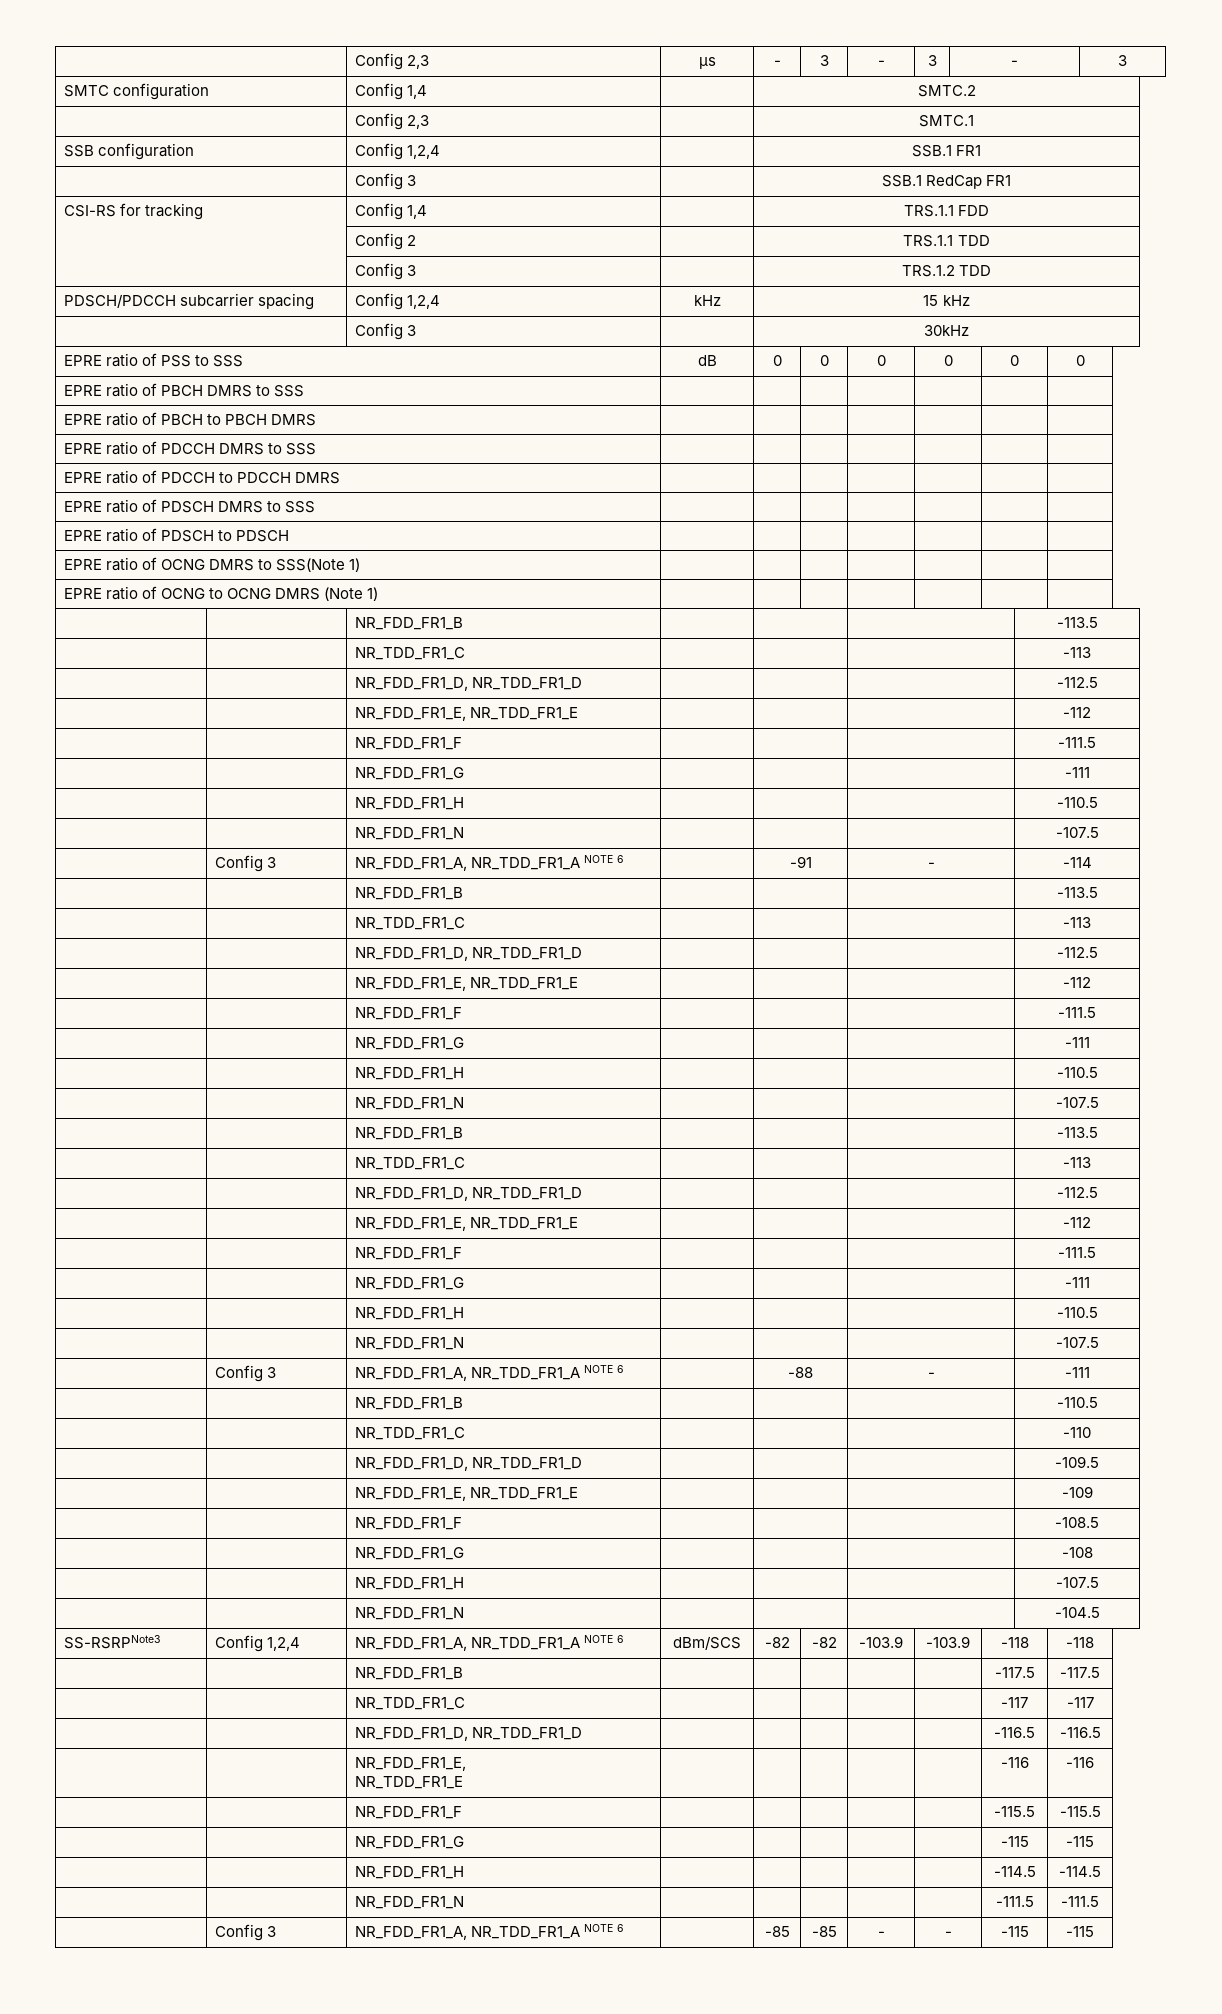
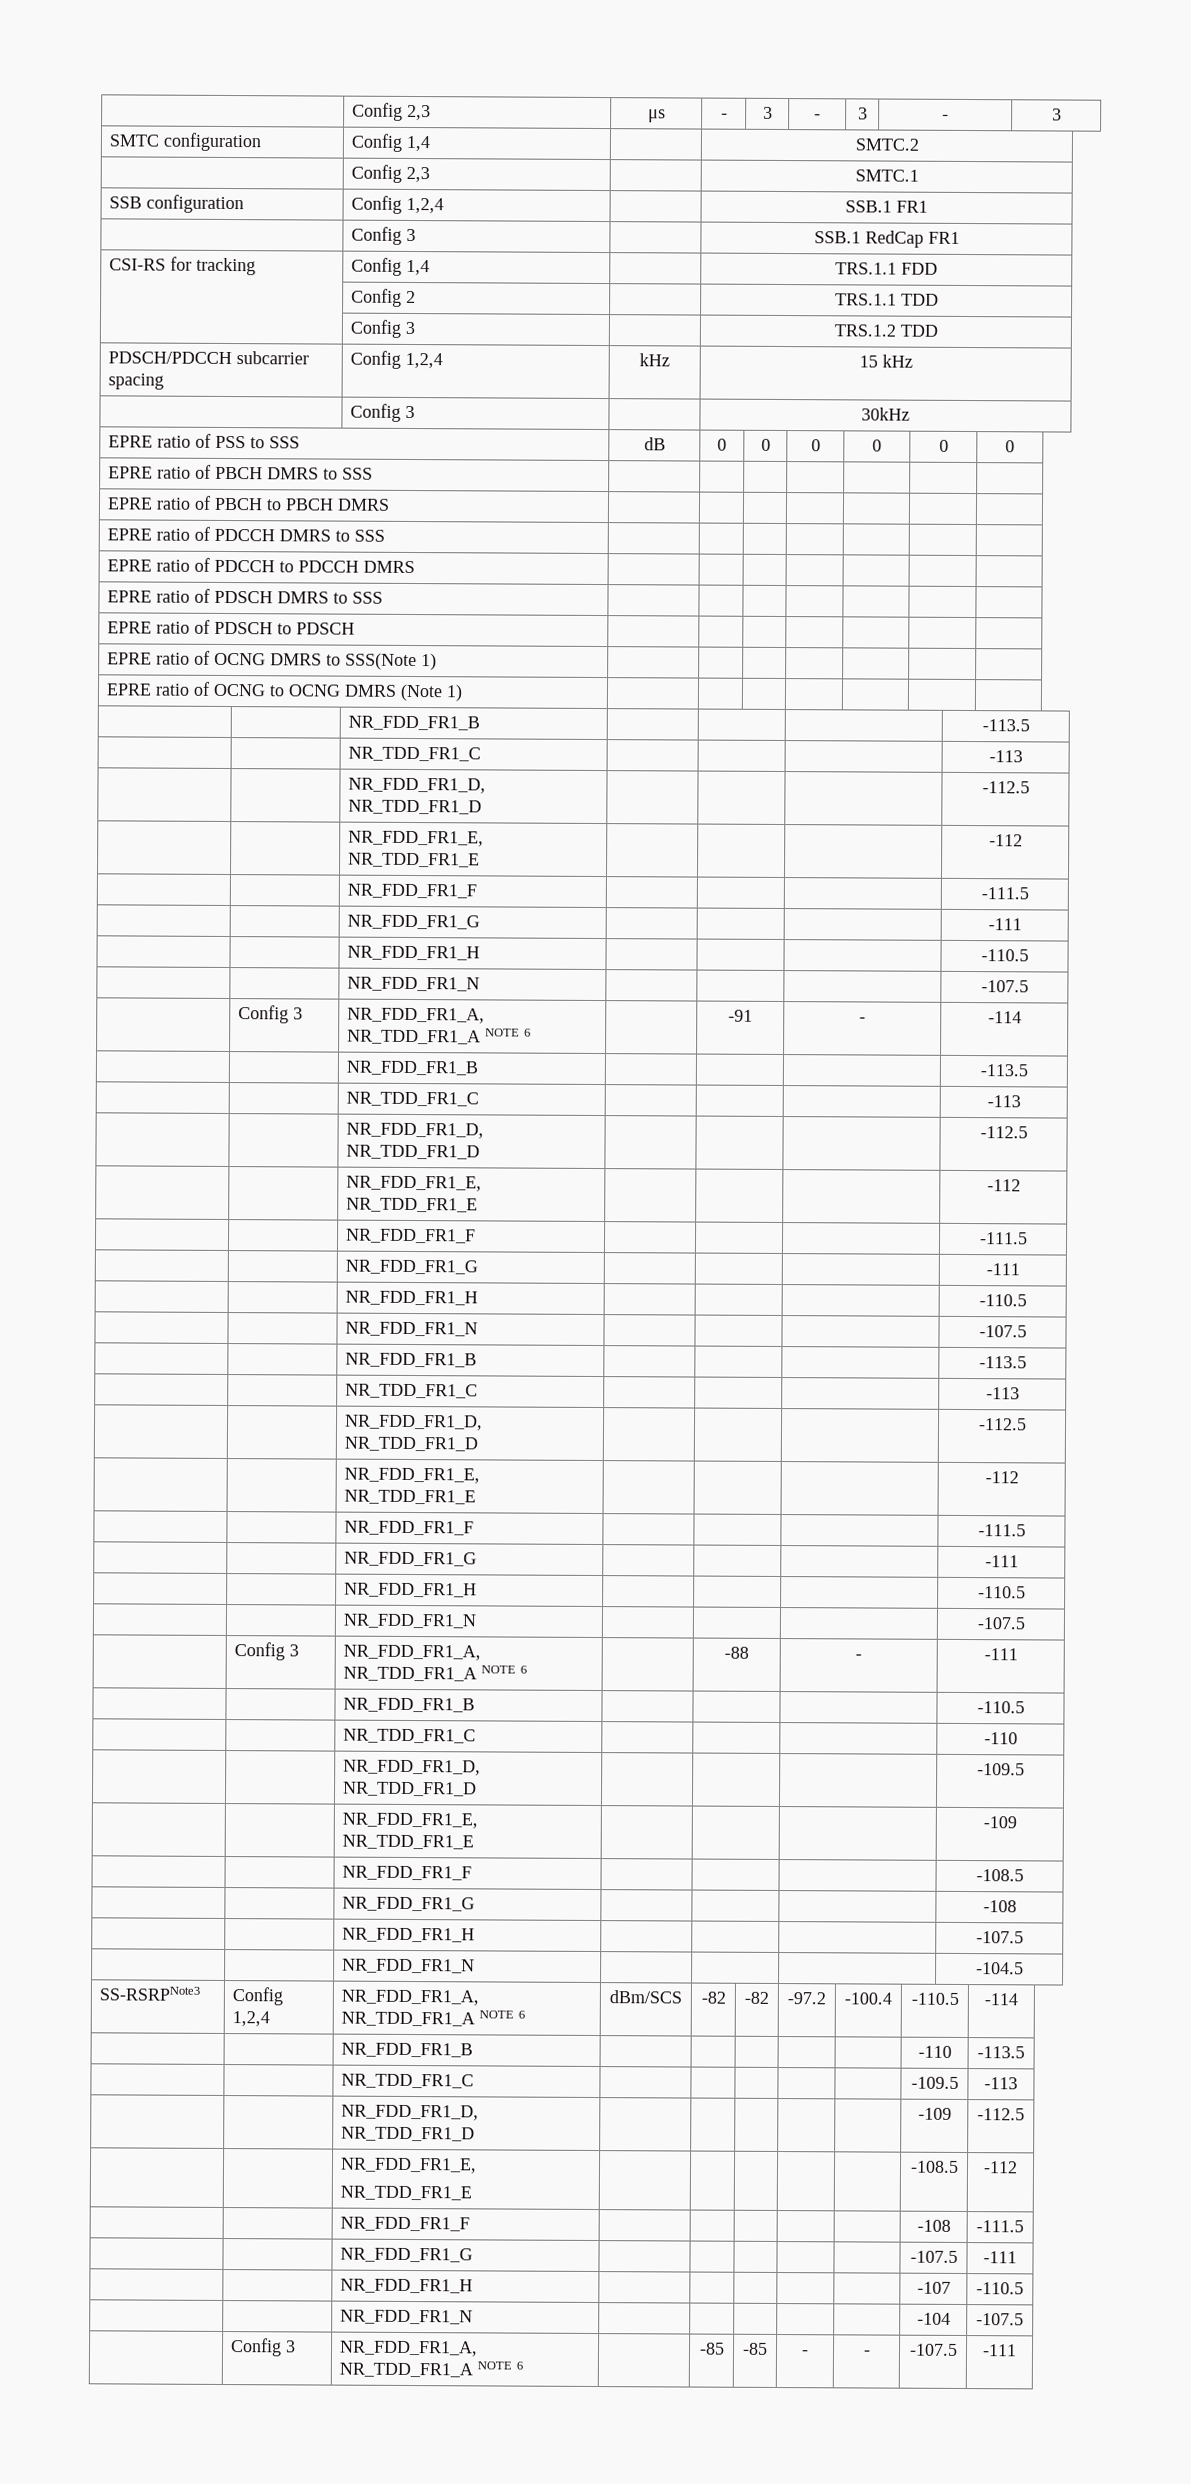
- SS-RSRPNote3 | Config 1,2,4 | NR_FDD_FR1_A, NR_TDD_FR1_A NOTE 6 | dBm/SCS | -82 | -82 | -103.9 | -103.9 | -118 | -118
+ SS-RSRPNote3 | Config 1,2,4 | NR_FDD_FR1_A, NR_TDD_FR1_A NOTE 6 | dBm/SCS | -82 | -82 | -97.2 | -100.4 | -110.5 | -114
- | | NR_FDD_FR1_B | | | | | | -117.5 | -117.5
+ | | NR_FDD_FR1_B | | | | | | -110 | -113.5
- | | NR_TDD_FR1_C | | | | | | -117 | -117
+ | | NR_TDD_FR1_C | | | | | | -109.5 | -113
- | | NR_FDD_FR1_D, NR_TDD_FR1_D | | | | | | -116.5 | -116.5
+ | | NR_FDD_FR1_D, NR_TDD_FR1_D | | | | | | -109 | -112.5
  | | NR_FDD_FR1_E,
- NR_TDD_FR1_E | | | | | | -116 | -116
+ NR_TDD_FR1_E | | | | | | -108.5 | -112
- | | NR_FDD_FR1_F | | | | | | -115.5 | -115.5
+ | | NR_FDD_FR1_F | | | | | | -108 | -111.5
- | | NR_FDD_FR1_G | | | | | | -115 | -115
+ | | NR_FDD_FR1_G | | | | | | -107.5 | -111
- | | NR_FDD_FR1_H | | | | | | -114.5 | -114.5
+ | | NR_FDD_FR1_H | | | | | | -107 | -110.5
- | | NR_FDD_FR1_N | | | | | | -111.5 | -111.5
+ | | NR_FDD_FR1_N | | | | | | -104 | -107.5
- | Config 3 | NR_FDD_FR1_A, NR_TDD_FR1_A NOTE 6 | | -85 | -85 | - | - | -115 | -115
+ | Config 3 | NR_FDD_FR1_A, NR_TDD_FR1_A NOTE 6 | | -85 | -85 | - | - | -107.5 | -111

